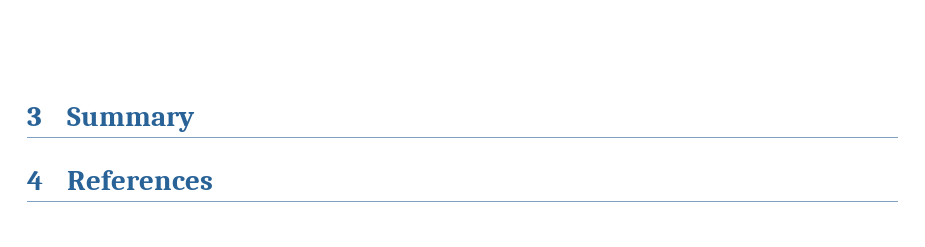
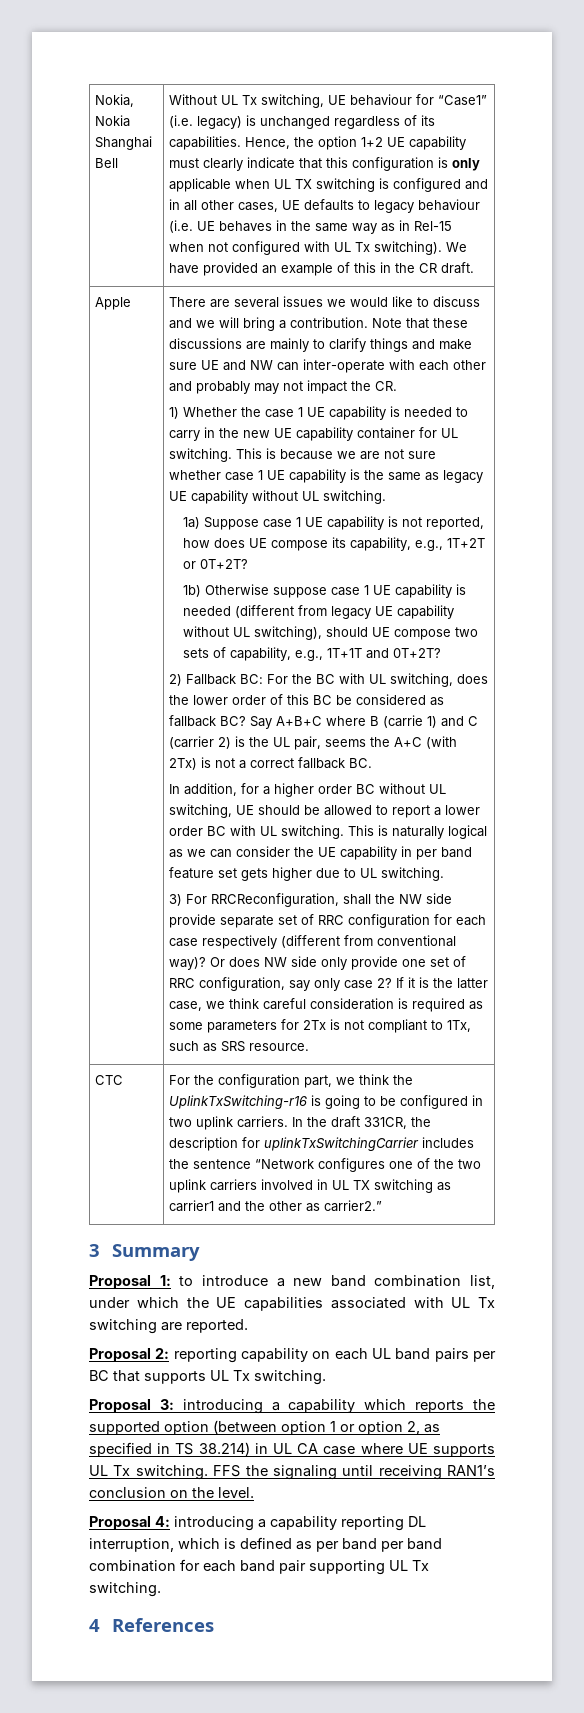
+ Nokia, Nokia Shanghai Bell | Without UL Tx switching, UE behaviour for “Case1” (i.e. legacy) is unchanged regardless of its capabilities. Hence, the option 1+2 UE capability must clearly indicate that this configuration is only applicable when UL TX switching is configured and in all other cases, UE defaults to legacy behaviour (i.e. UE behaves in the same way as in Rel-15 when not configured with UL Tx switching). We have provided an example of this in the CR draft.
+ Apple | There are several issues we would like to discuss and we will bring a contribution. Note that these discussions are mainly to clarify things and make sure UE and NW can inter-operate with each other and probably may not impact the CR.
+ 1) Whether the case 1 UE capability is needed to carry in the new UE capability container for UL switching. This is because we are not sure whether case 1 UE capability is the same as legacy UE capability without UL switching.
+ 1a) Suppose case 1 UE capability is not reported, how does UE compose its capability, e.g., 1T+2T or 0T+2T?
+ 1b) Otherwise suppose case 1 UE capability is needed (different from legacy UE capability without UL switching), should UE compose two sets of capability, e.g., 1T+1T and 0T+2T?
+ 2) Fallback BC: For the BC with UL switching, does the lower order of this BC be considered as fallback BC? Say A+B+C where B (carrie 1) and C (carrier 2) is the UL pair, seems the A+C (with 2Tx) is not a correct fallback BC.
+ In addition, for a higher order BC without UL switching, UE should be allowed to report a lower order BC with UL switching. This is naturally logical as we can consider the UE capability in per band feature set gets higher due to UL switching.
+ 3) For RRCReconfiguration, shall the NW side provide separate set of RRC configuration for each case respectively (different from conventional way)? Or does NW side only provide one set of RRC configuration, say only case 2? If it is the latter case, we think careful consideration is required as some parameters for 2Tx is not compliant to 1Tx, such as SRS resource.
+ CTC | For the configuration part, we think the UplinkTxSwitching-r16 is going to be configured in two uplink carriers. In the draft 331CR, the description for uplinkTxSwitchingCarrier includes the sentence “Network configures one of the two uplink carriers involved in UL TX switching as carrier1 and the other as carrier2.”
  3 Summary
+ Proposal 1: to introduce a new band combination list, under which the UE capabilities associated with UL Tx switching are reported.
+ Proposal 2: reporting capability on each UL band pairs per BC that supports UL Tx switching.
+ Proposal 3: introducing a capability which reports the supported option (between option 1 or option 2, as specified in TS 38.214) in UL CA case where UE supports UL Tx switching. FFS the signaling until receiving RAN1’s conclusion on the level.
+ Proposal 4: introducing a capability reporting DL interruption, which is defined as per band per band combination for each band pair supporting UL Tx switching.

